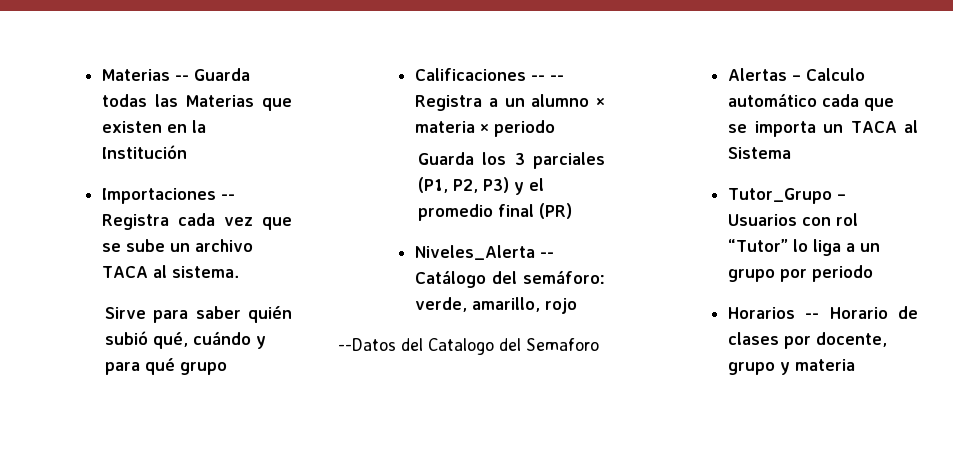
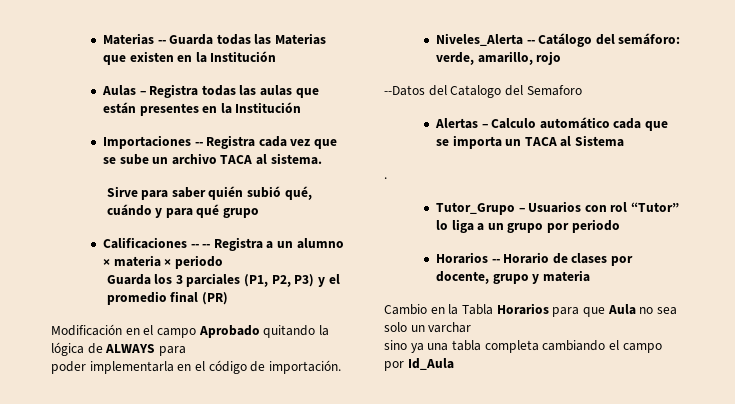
+ Aulas – Registra todas las aulas que están presentes en la Institución
+ Modificación en el campo Aprobado quitando la lógica de ALWAYS para
+ poder implementarla en el código de importación.
+ .
+ Cambio en la Tabla Horarios para que Aula no sea solo un varchar
+ sino ya una tabla completa cambiando el campo por Id_Aula

